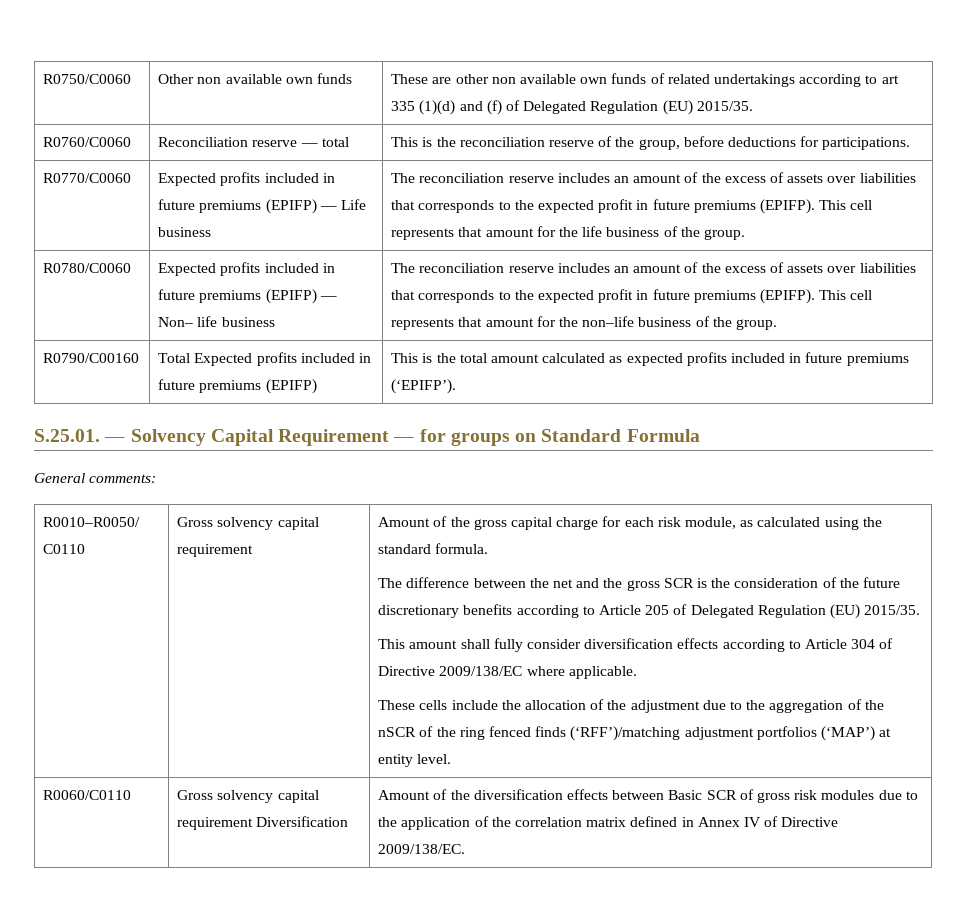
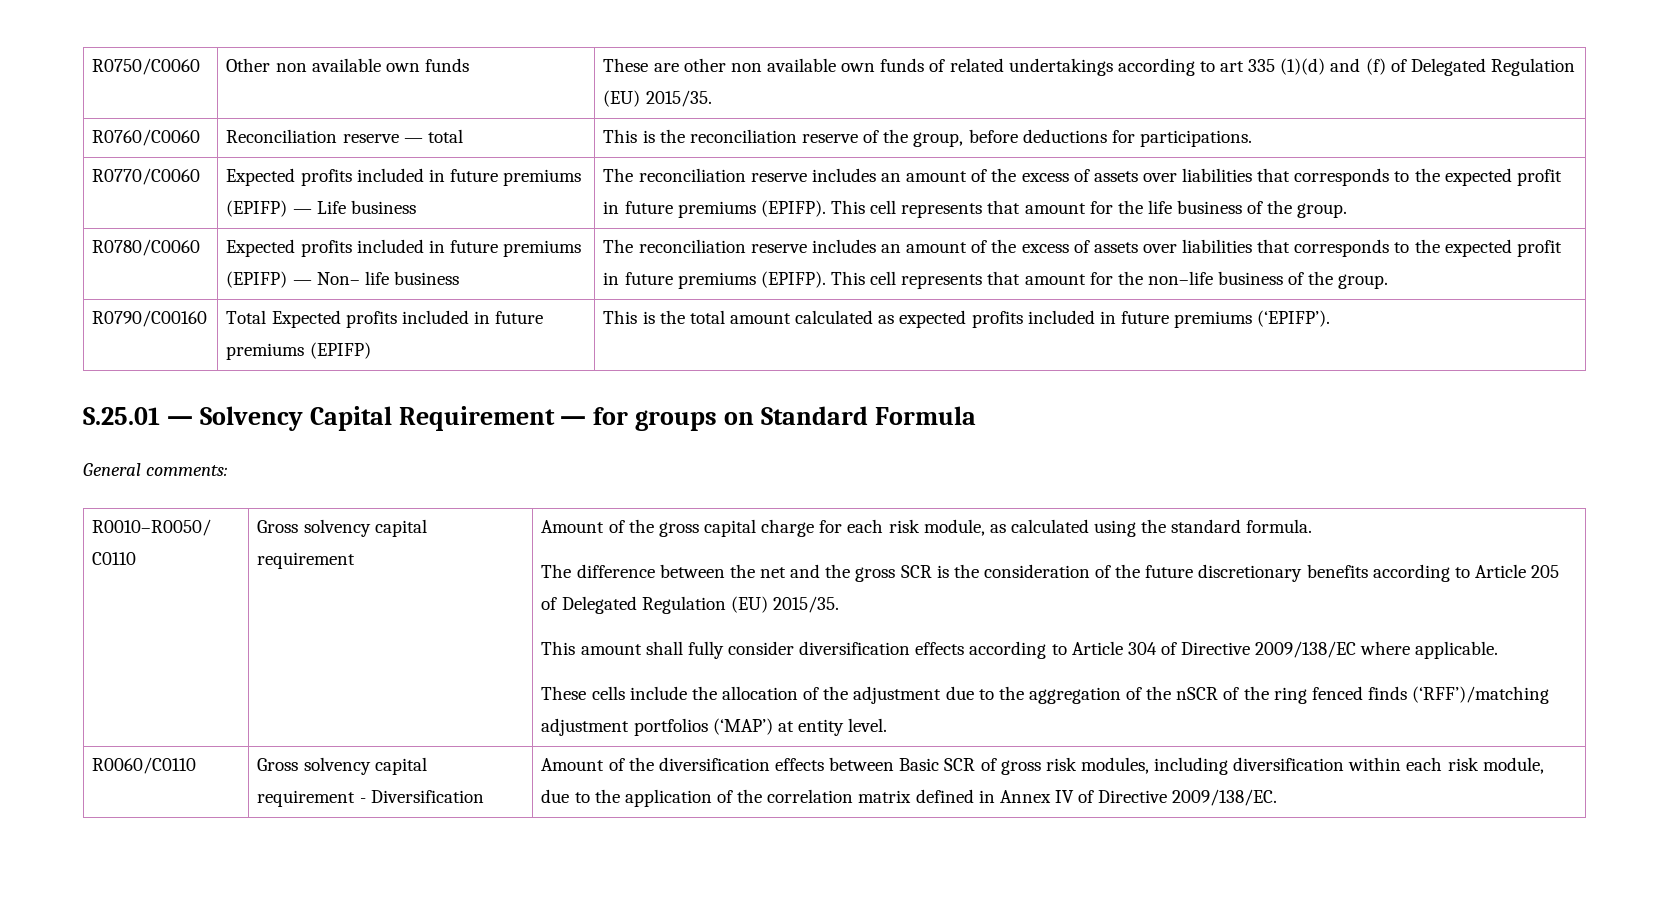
- S.25.01. — Solvency Capital Requirement — for groups on Standard Formula
+ S.25.01 — Solvency Capital Requirement — for groups on Standard Formula
- R0060/C0110 | Gross solvency capital requirement Diversification | Amount of the diversification effects between Basic SCR of gross risk modules due to the application of the correlation matrix defined in Annex IV of Directive 2009/138/EC.
+ R0060/C0110 | Gross solvency capital requirement - Diversification | Amount of the diversification effects between Basic SCR of gross risk modules, including diversification within each risk module, due to the application of the correlation matrix defined in Annex IV of Directive 2009/138/EC.

